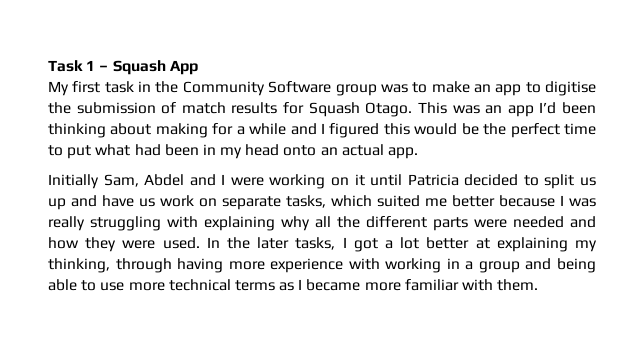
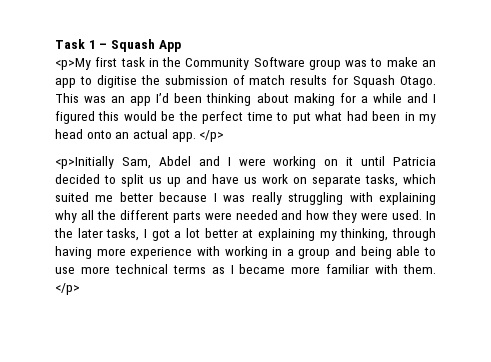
- My first task in the Community Software group was to make an app to digitise the submission of match results for Squash Otago.
+ <p>My first task in the Community Software group was to make an app to digitise the submission of match results for Squash Otago.
- This was an app I’d been thinking about making for a while and I figured this would be the perfect time to put what had been in my head onto an actual app.
- Initially Sam, Abdel and I were working on it until Patricia decided to split us up and have us work on separate tasks, which suited me better because I was really struggling with explaining why all the different parts were needed and how they were used.
+ This was an app I’d been thinking about making for a while and I figured this would be the perfect time to put what had been in my head onto an actual app. </p>
+ <p>Initially Sam, Abdel and I were working on it until Patricia decided to split us up and have us work on separate tasks, which suited me better because I was really struggling with explaining why all the different parts were needed and how they were used.
- In the later tasks, I got a lot better at explaining my thinking, through having more experience with working in a group and being able to use more technical terms as I became more familiar with them.
+ In the later tasks, I got a lot better at explaining my thinking, through having more experience with working in a group and being able to use more technical terms as I became more familiar with them. </p>

